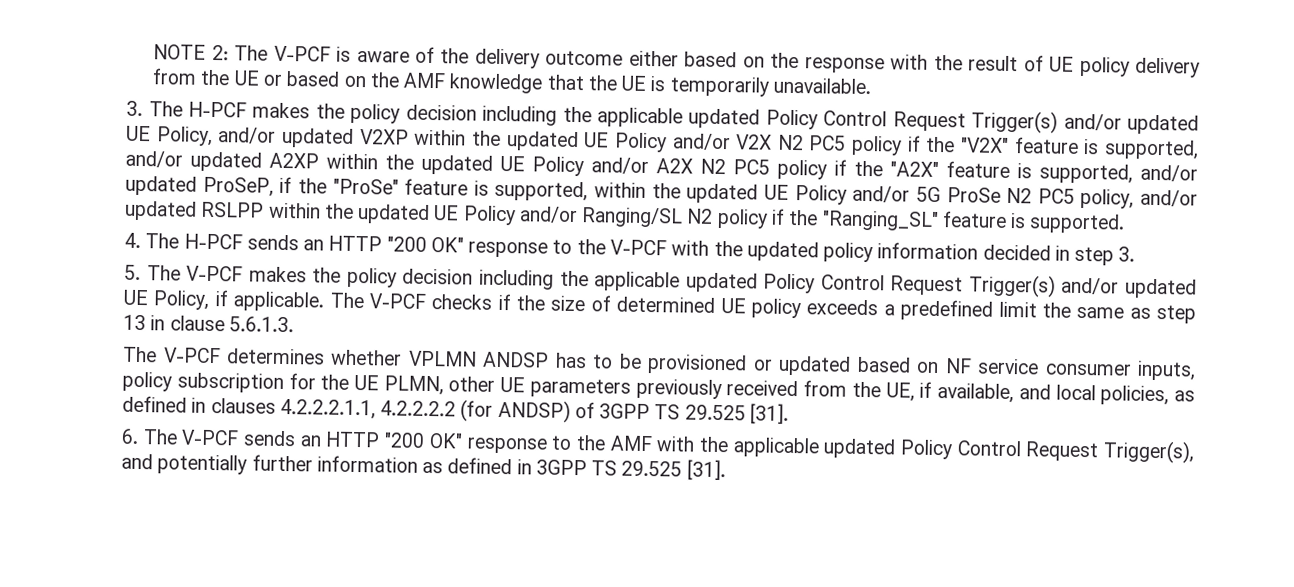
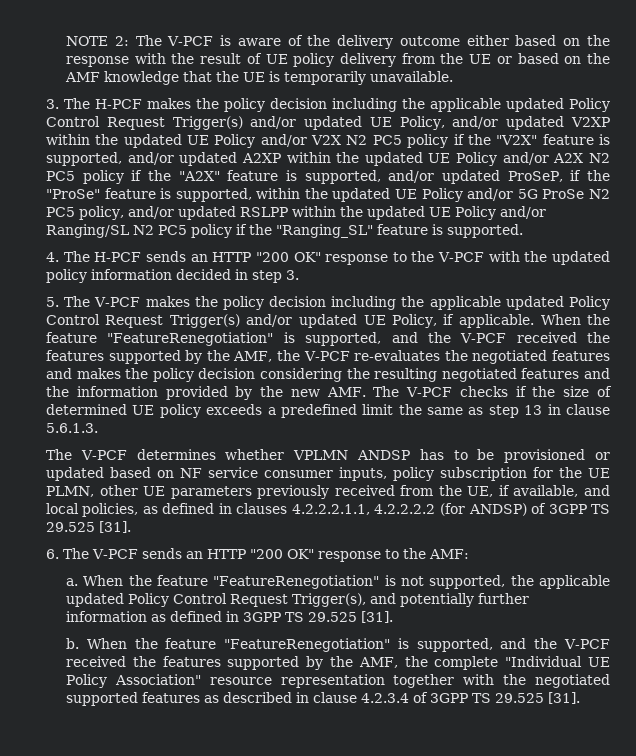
- 3. The H-PCF makes the policy decision including the applicable updated Policy Control Request Trigger(s) and/or updated UE Policy, and/or updated V2XP within the updated UE Policy and/or V2X N2 PC5 policy if the "V2X" feature is supported, and/or updated A2XP within the updated UE Policy and/or A2X N2 PC5 policy if the "A2X" feature is supported, and/or updated ProSeP, if the "ProSe" feature is supported, within the updated UE Policy and/or 5G ProSe N2 PC5 policy, and/or updated RSLPP within the updated UE Policy and/or Ranging/SL N2 policy if the "Ranging_SL" feature is supported.
+ 3. The H-PCF makes the policy decision including the applicable updated Policy Control Request Trigger(s) and/or updated UE Policy, and/or updated V2XP within the updated UE Policy and/or V2X N2 PC5 policy if the "V2X" feature is supported, and/or updated A2XP within the updated UE Policy and/or A2X N2 PC5 policy if the "A2X" feature is supported, and/or updated ProSeP, if the "ProSe" feature is supported, within the updated UE Policy and/or 5G ProSe N2 PC5 policy, and/or updated RSLPP within the updated UE Policy and/or Ranging/SL N2 PC5 policy if the "Ranging_SL" feature is supported.
- The V-PCF checks if the size of determined UE policy exceeds a predefined limit the same as step 13 in clause 5.6.1.3.
+ When the feature "FeatureRenegotiation" is supported, and the V-PCF received the features supported by the AMF, the V-PCF re-evaluates the negotiated features and makes the policy decision considering the resulting negotiated features and the information provided by the new AMF. The V-PCF checks if the size of determined UE policy exceeds a predefined limit the same as step 13 in clause 5.6.1.3.
- 6. The V-PCF sends an HTTP "200 OK" response to the AMF with the applicable updated Policy Control Request Trigger(s), and potentially further information as defined in 3GPP TS 29.525 [31].
+ 6. The V-PCF sends an HTTP "200 OK" response to the AMF:
+ a. When the feature "FeatureRenegotiation" is not supported, the applicable updated Policy Control Request Trigger(s), and potentially further information as defined in 3GPP TS 29.525 [31].
+ b. When the feature "FeatureRenegotiation" is supported, and the V-PCF received the features supported by the AMF, the complete "Individual UE Policy Association" resource representation together with the negotiated supported features as described in clause 4.2.3.4 of 3GPP TS 29.525 [31].

